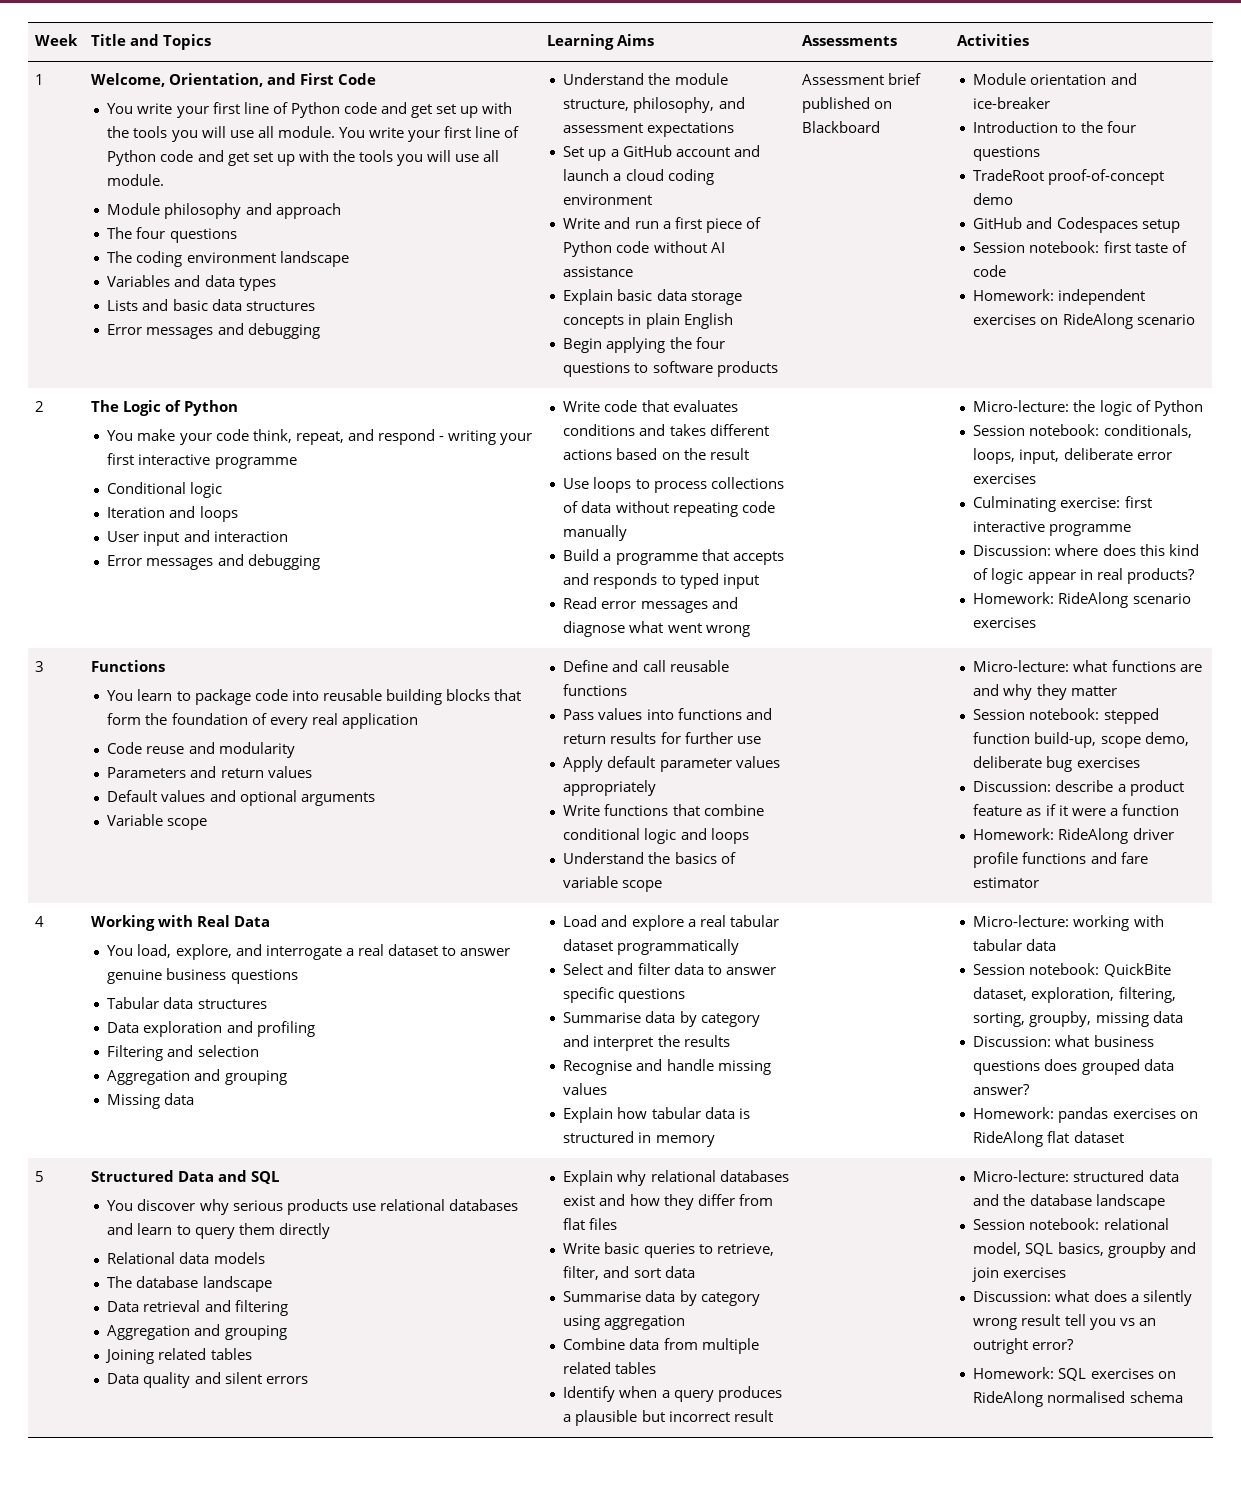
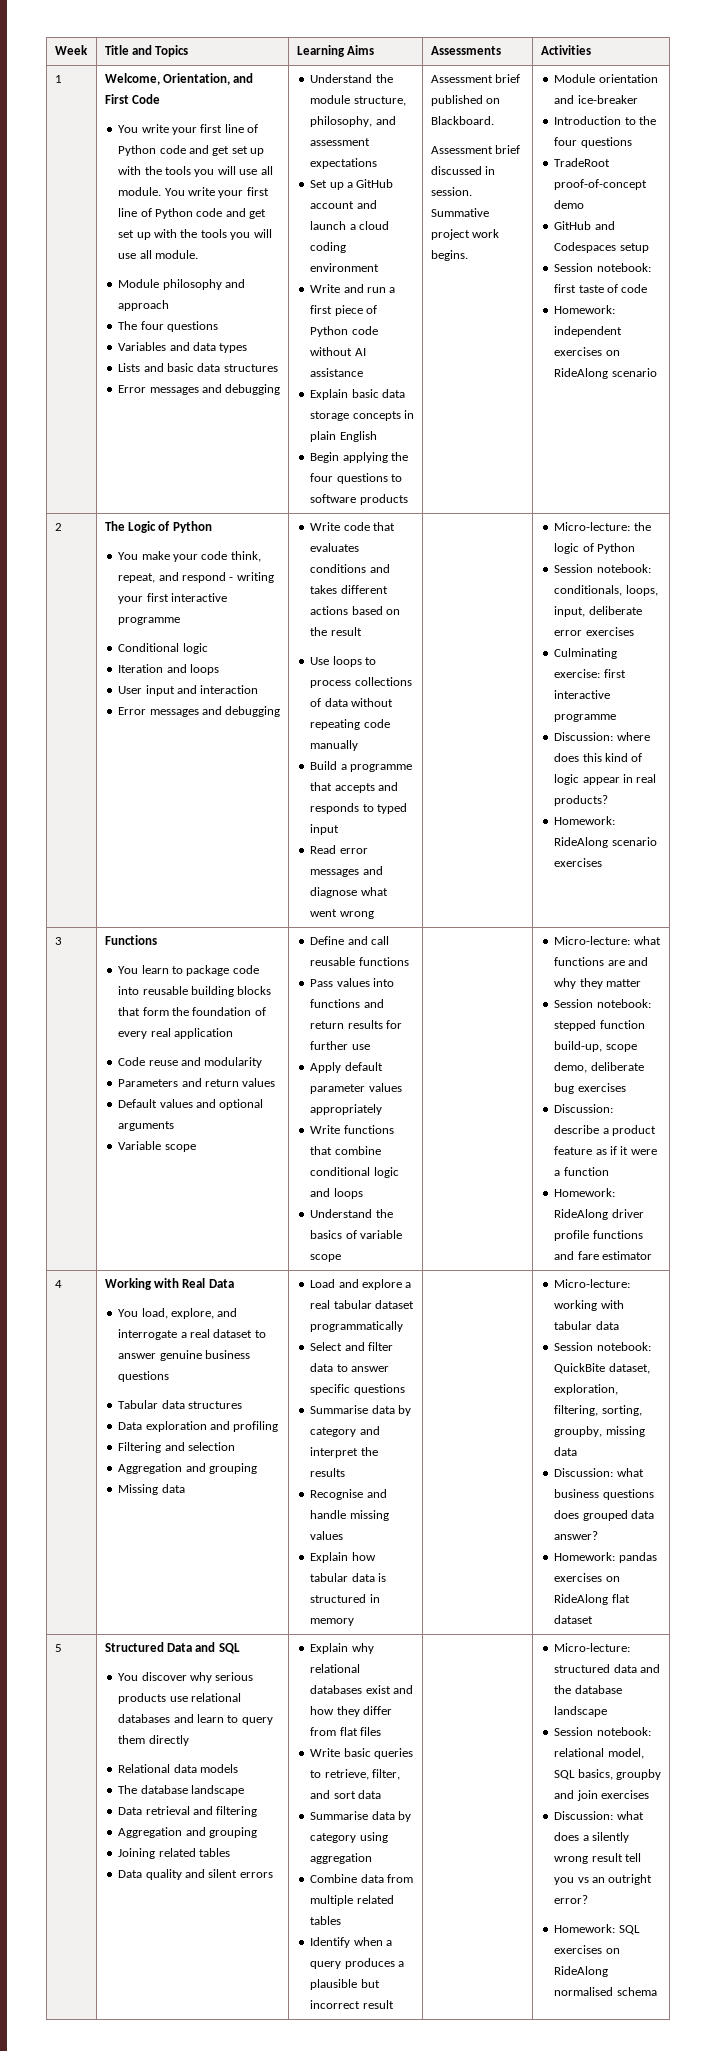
- The coding environment landscape
- Assessment brief published on Blackboard
+ Assessment brief published on Blackboard.
+ Assessment brief discussed in session. Summative project work begins.

